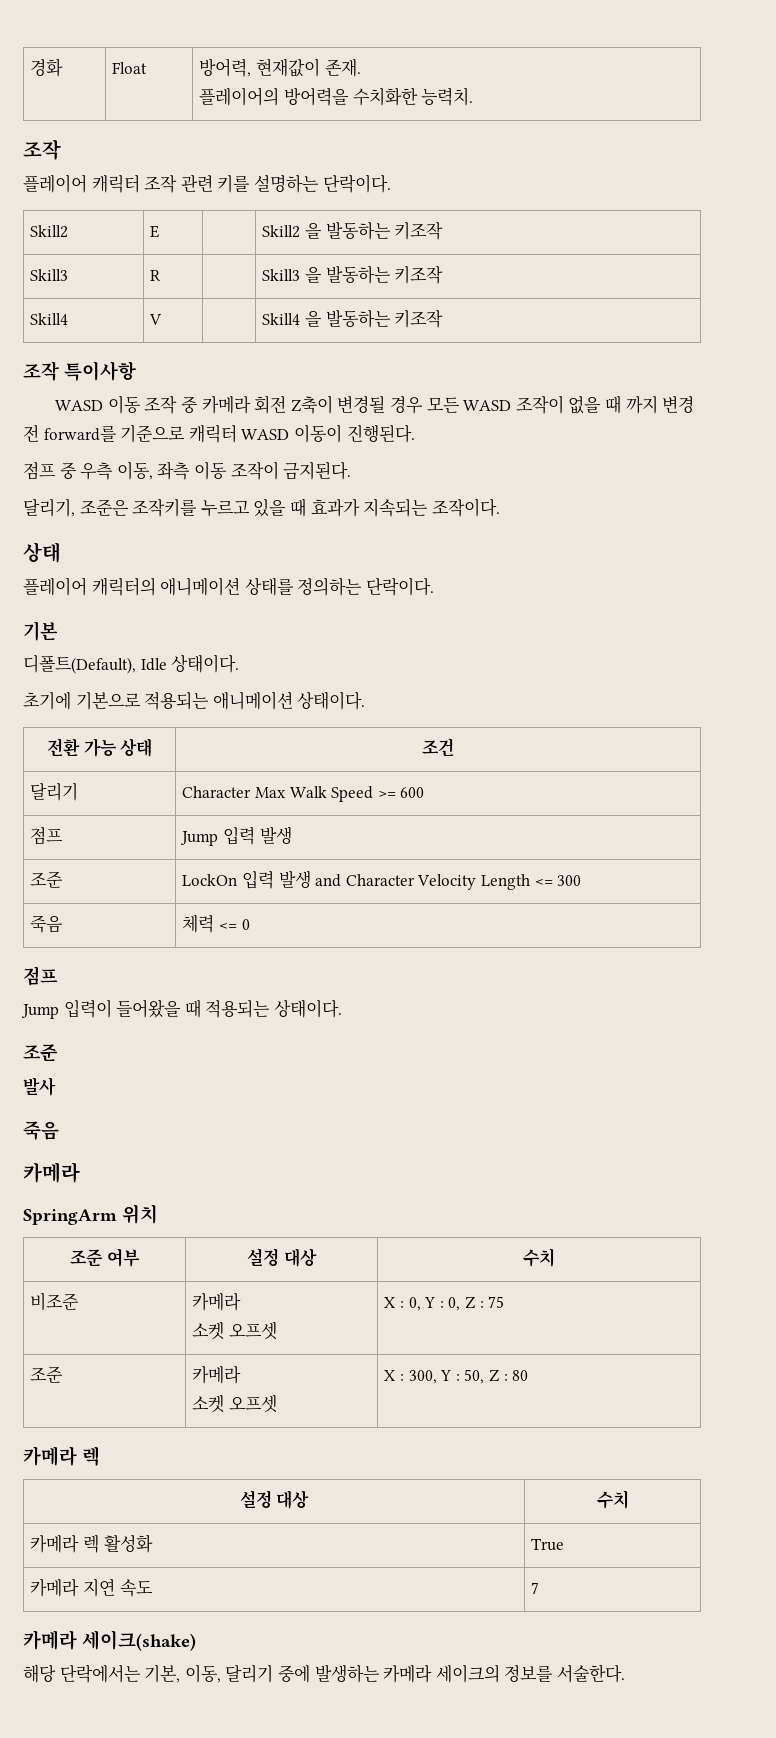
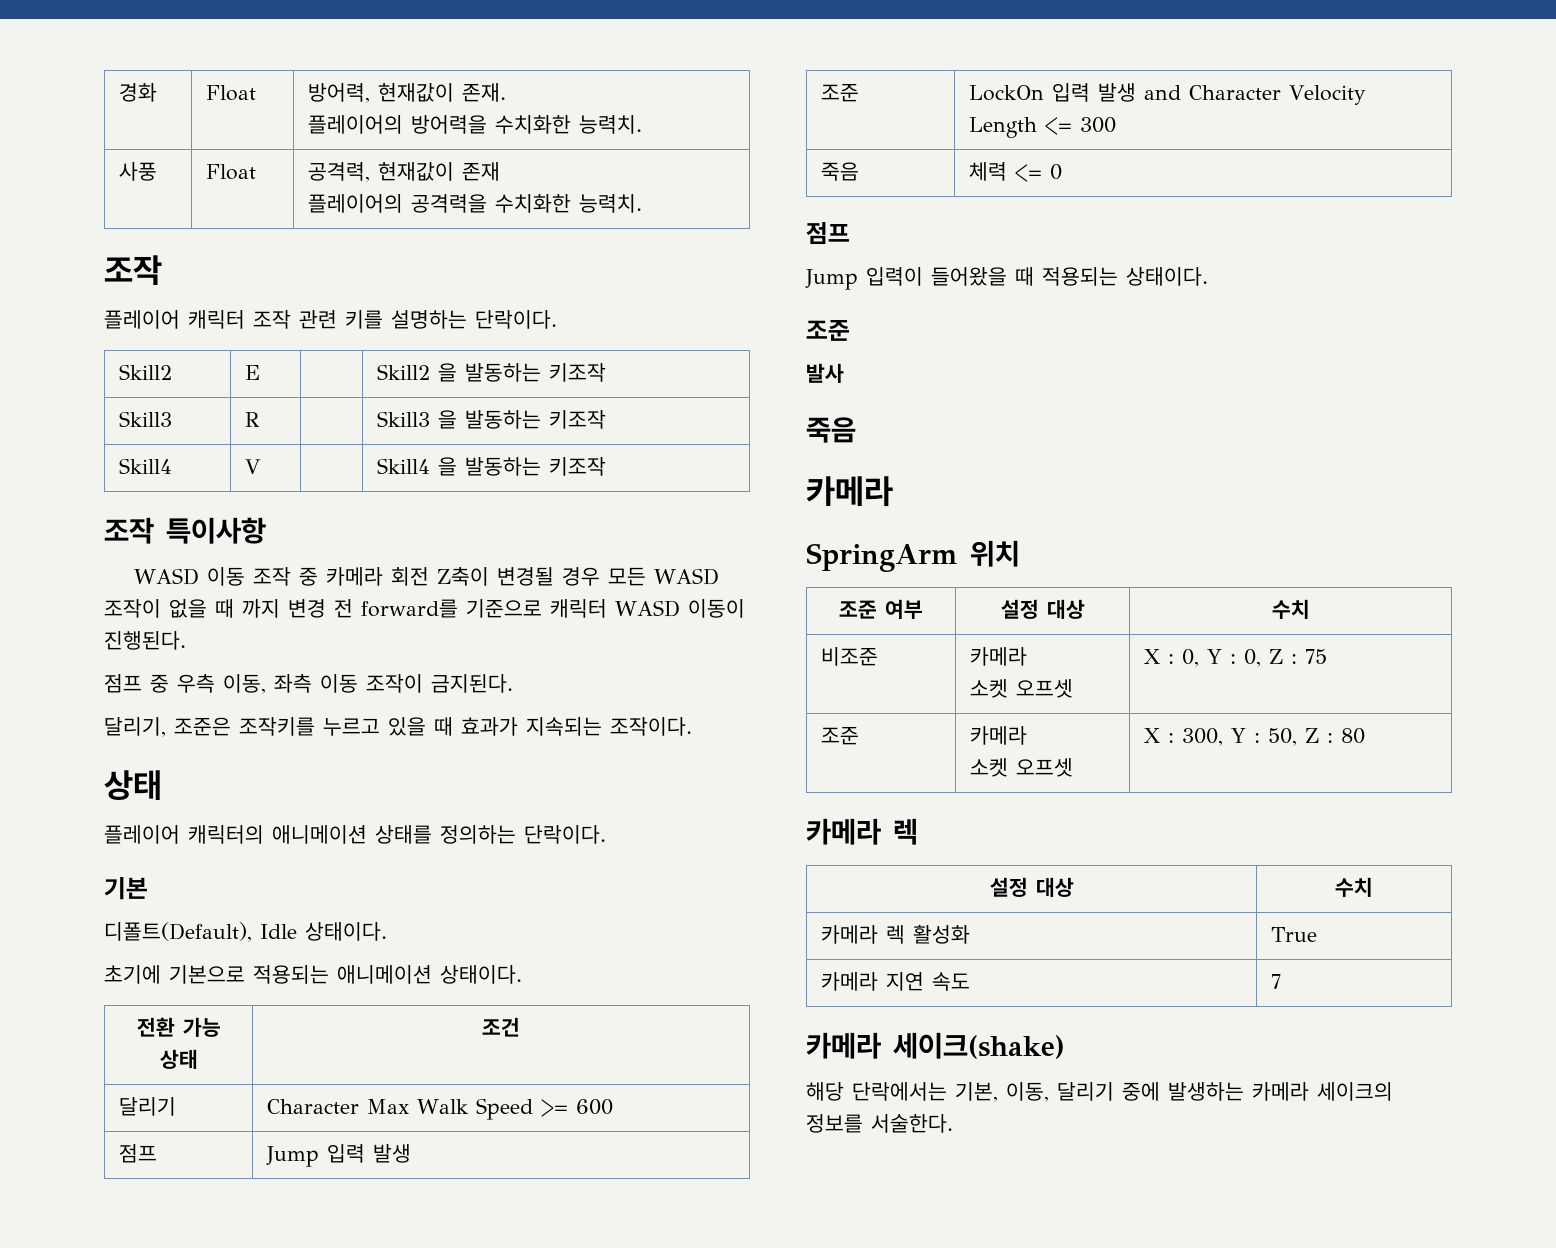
+ 사풍 | Float | 공격력, 현재값이 존재
+ 플레이어의 공격력을 수치화한 능력치.

